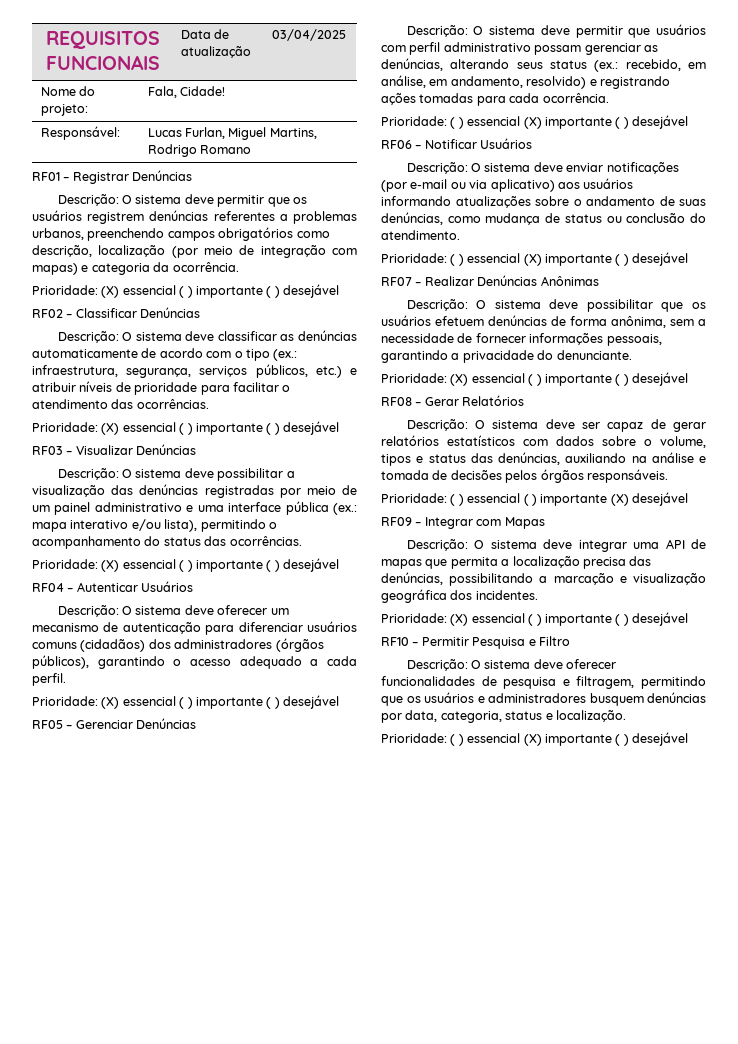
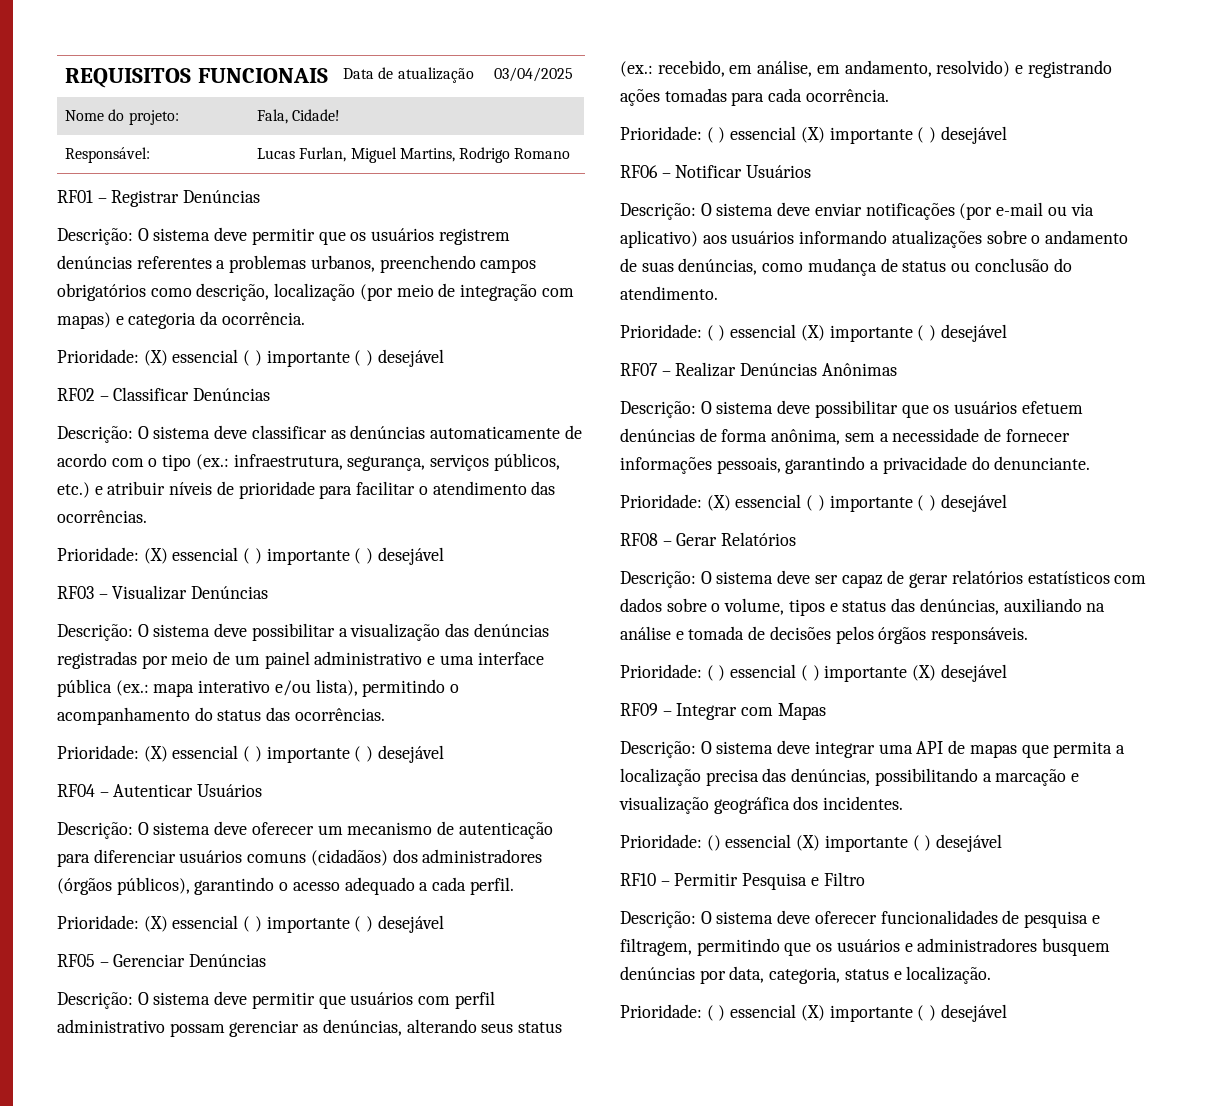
  Descrição: O sistema deve integrar uma API de mapas que permita a localização precisa das denúncias, possibilitando a marcação e visualização geográfica dos incidentes.
- Prioridade: (X) essencial ( ) importante ( ) desejável
+ Prioridade: () essencial (X) importante ( ) desejável

